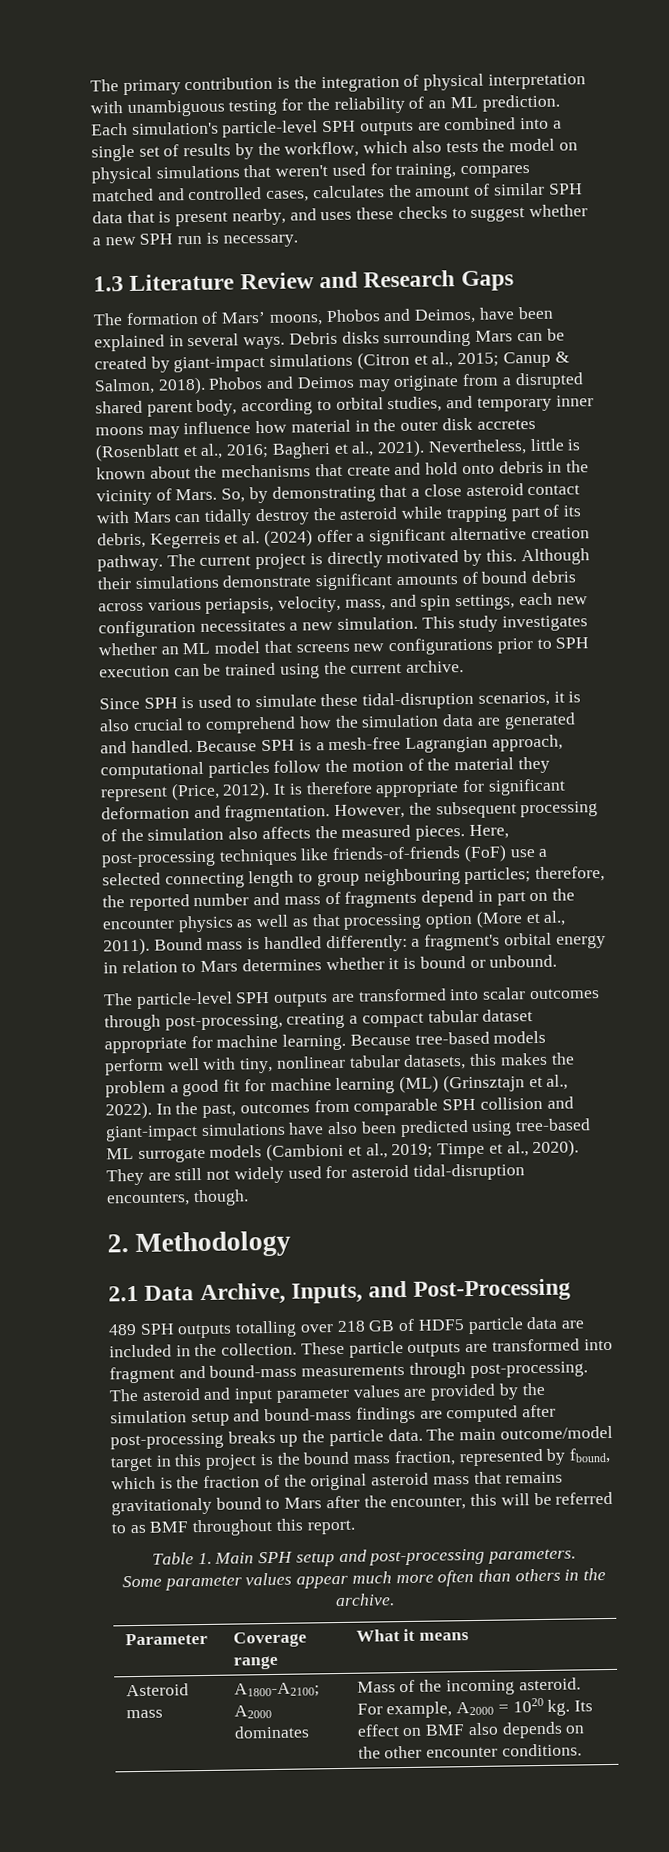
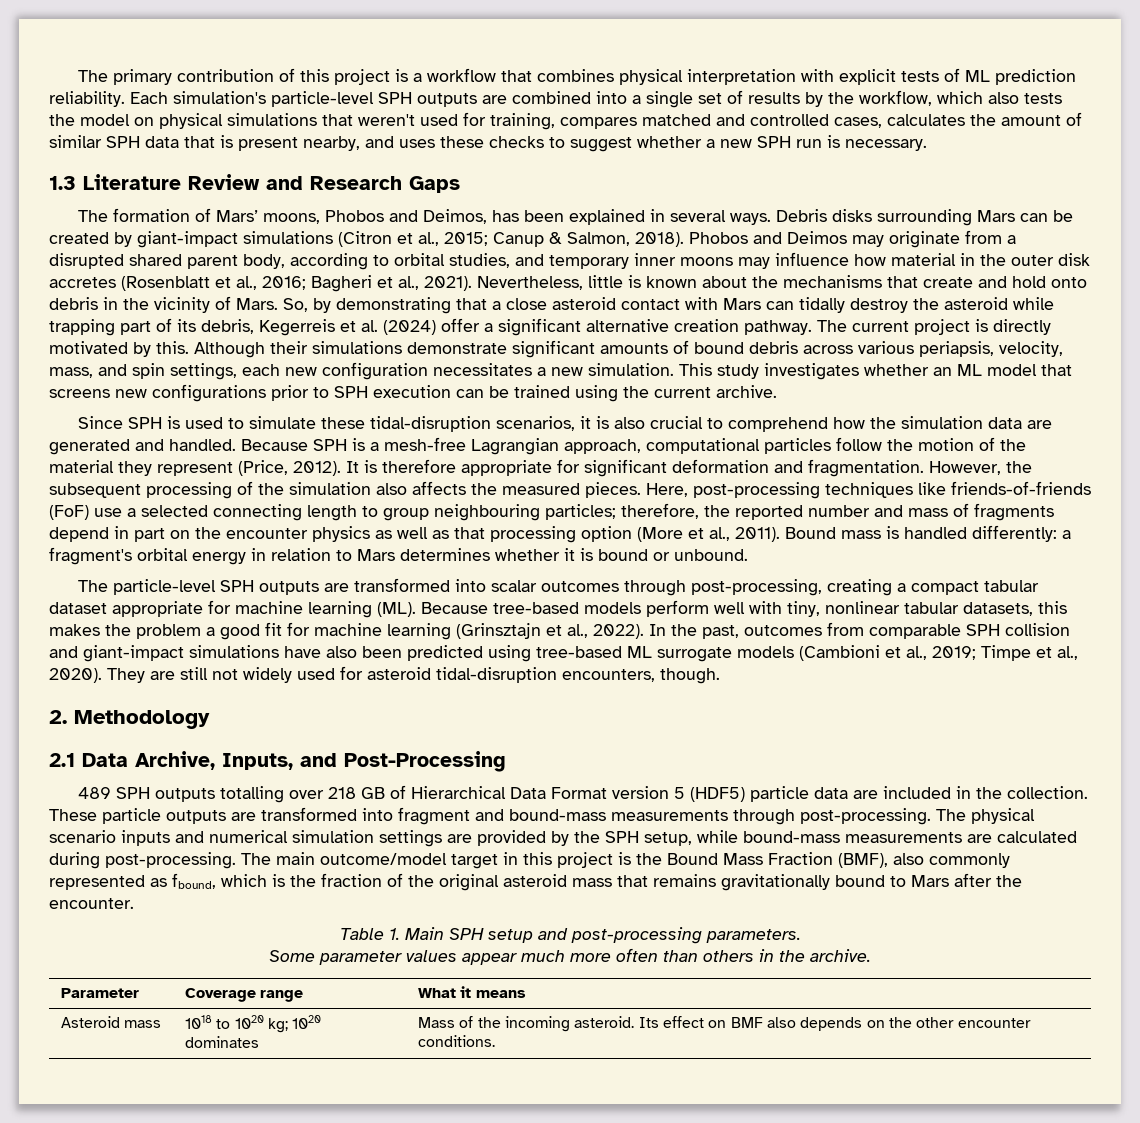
- The primary contribution is the integration of physical interpretation with unambiguous testing for the reliability of an ML prediction.
+ The primary contribution of this project is a workflow that combines physical interpretation with explicit tests of ML prediction reliability.
- The formation of Mars’ moons, Phobos and Deimos, have been explained in several ways.
+ The formation of Mars’ moons, Phobos and Deimos, has been explained in several ways.
- The particle-level SPH outputs are transformed into scalar outcomes through post-processing, creating a compact tabular dataset appropriate for machine learning. Because tree-based models perform well with tiny, nonlinear tabular datasets, this makes the problem a good fit for machine learning (ML) (Grinsztajn et al., 2022).
+ The particle-level SPH outputs are transformed into scalar outcomes through post-processing, creating a compact tabular dataset appropriate for machine learning (ML). Because tree-based models perform well with tiny, nonlinear tabular datasets, this makes the problem a good fit for machine learning (Grinsztajn et al., 2022).
- 489 SPH outputs totalling over 218 GB of HDF5 particle data are included in the collection.
+ 489 SPH outputs totalling over 218 GB of Hierarchical Data Format version 5 (HDF5) particle data are included in the collection.
- The asteroid and input parameter values are provided by the simulation setup and bound-mass findings are computed after post-processing breaks up the particle data.
+ The physical scenario inputs and numerical simulation settings are provided by the SPH setup, while bound-mass measurements are calculated during post-processing.
- The main outcome/model target in this project is the bound mass fraction, represented by fbound, which is the fraction of the original asteroid mass that remains gravitationaly bound to Mars after the encounter, this will be referred to as BMF throughout this report.
+ The main outcome/model target in this project is the Bound Mass Fraction (BMF), also commonly represented as fbound, which is the fraction of the original asteroid mass that remains gravitationally bound to Mars after the encounter.
- Asteroid mass | A1800-A2100; A2000 dominates | Mass of the incoming asteroid. For example, A2000 = 1020 kg. Its effect on BMF also depends on the other encounter conditions.
+ Asteroid mass | 1018 to 1020 kg; 1020 dominates | Mass of the incoming asteroid. Its effect on BMF also depends on the other encounter conditions.

